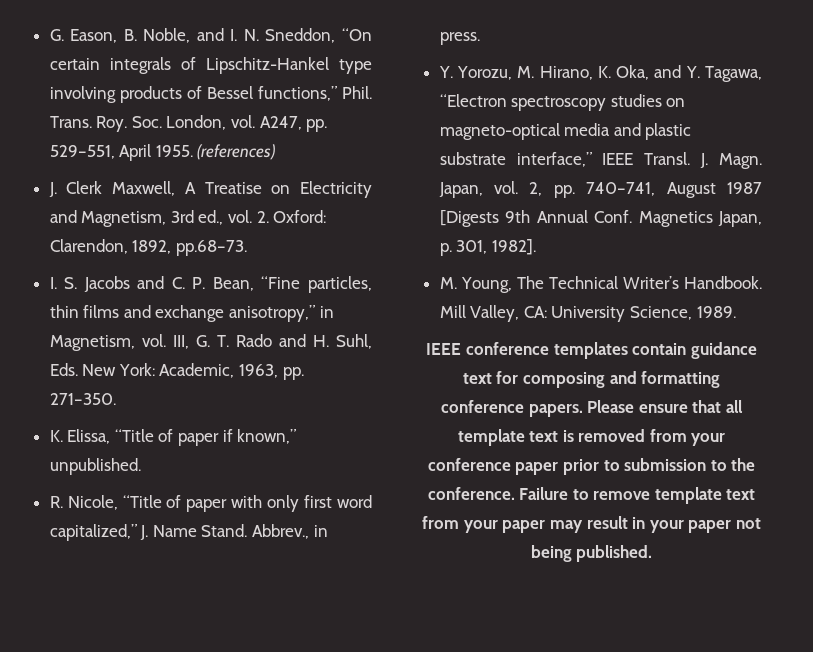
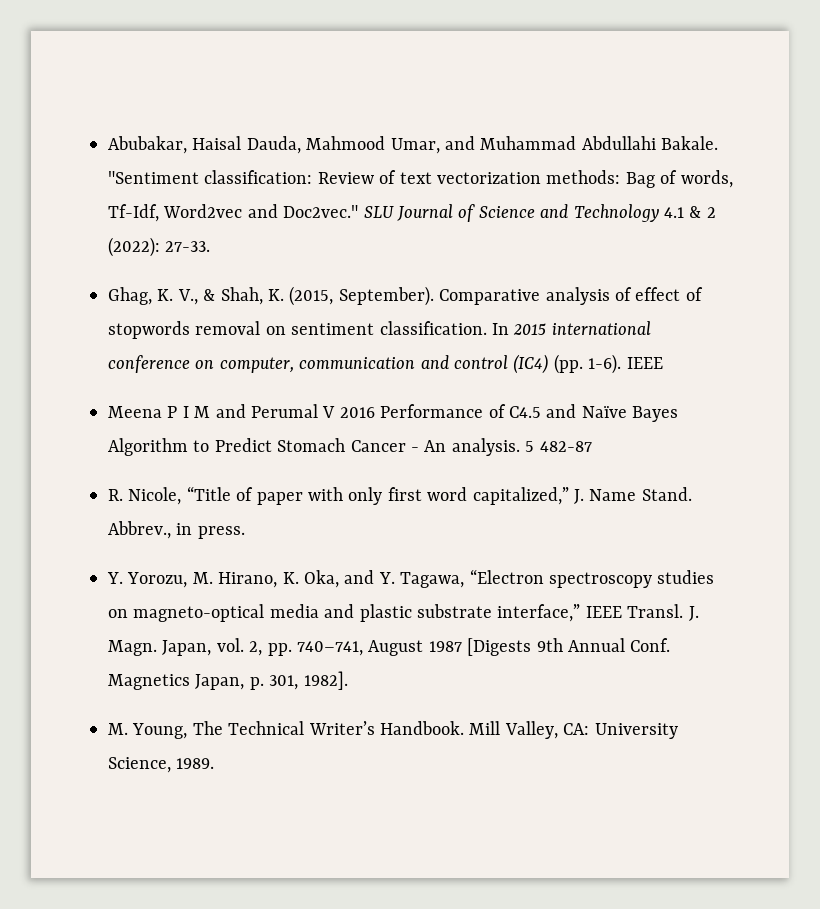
- G. Eason, B. Noble, and I. N. Sneddon, “On certain integrals of Lipschitz-Hankel type involving products of Bessel functions,” Phil. Trans. Roy. Soc. London, vol. A247, pp. 529–551, April 1955. (references)
- J. Clerk Maxwell, A Treatise on Electricity and Magnetism, 3rd ed., vol. 2. Oxford: Clarendon, 1892, pp.68–73.
- I. S. Jacobs and C. P. Bean, “Fine particles, thin films and exchange anisotropy,” in Magnetism, vol. III, G. T. Rado and H. Suhl, Eds. New York: Academic, 1963, pp. 271–350.
- K. Elissa, “Title of paper if known,” unpublished.
+ Abubakar, Haisal Dauda, Mahmood Umar, and Muhammad Abdullahi Bakale. "Sentiment classification: Review of text vectorization methods: Bag of words, Tf-Idf, Word2vec and Doc2vec." SLU Journal of Science and Technology 4.1 & 2 (2022): 27-33.
+ Ghag, K. V., & Shah, K. (2015, September). Comparative analysis of effect of stopwords removal on sentiment classification. In 2015 international conference on computer, communication and control (IC4) (pp. 1-6). IEEE
+ Meena P I M and Perumal V 2016 Performance of C4.5 and Naïve Bayes Algorithm to Predict Stomach Cancer - An analysis. 5 482-87
- IEEE conference templates contain guidance text for composing and formatting conference papers. Please ensure that all template text is removed from your conference paper prior to submission to the conference. Failure to remove template text from your paper may result in your paper not being published.

